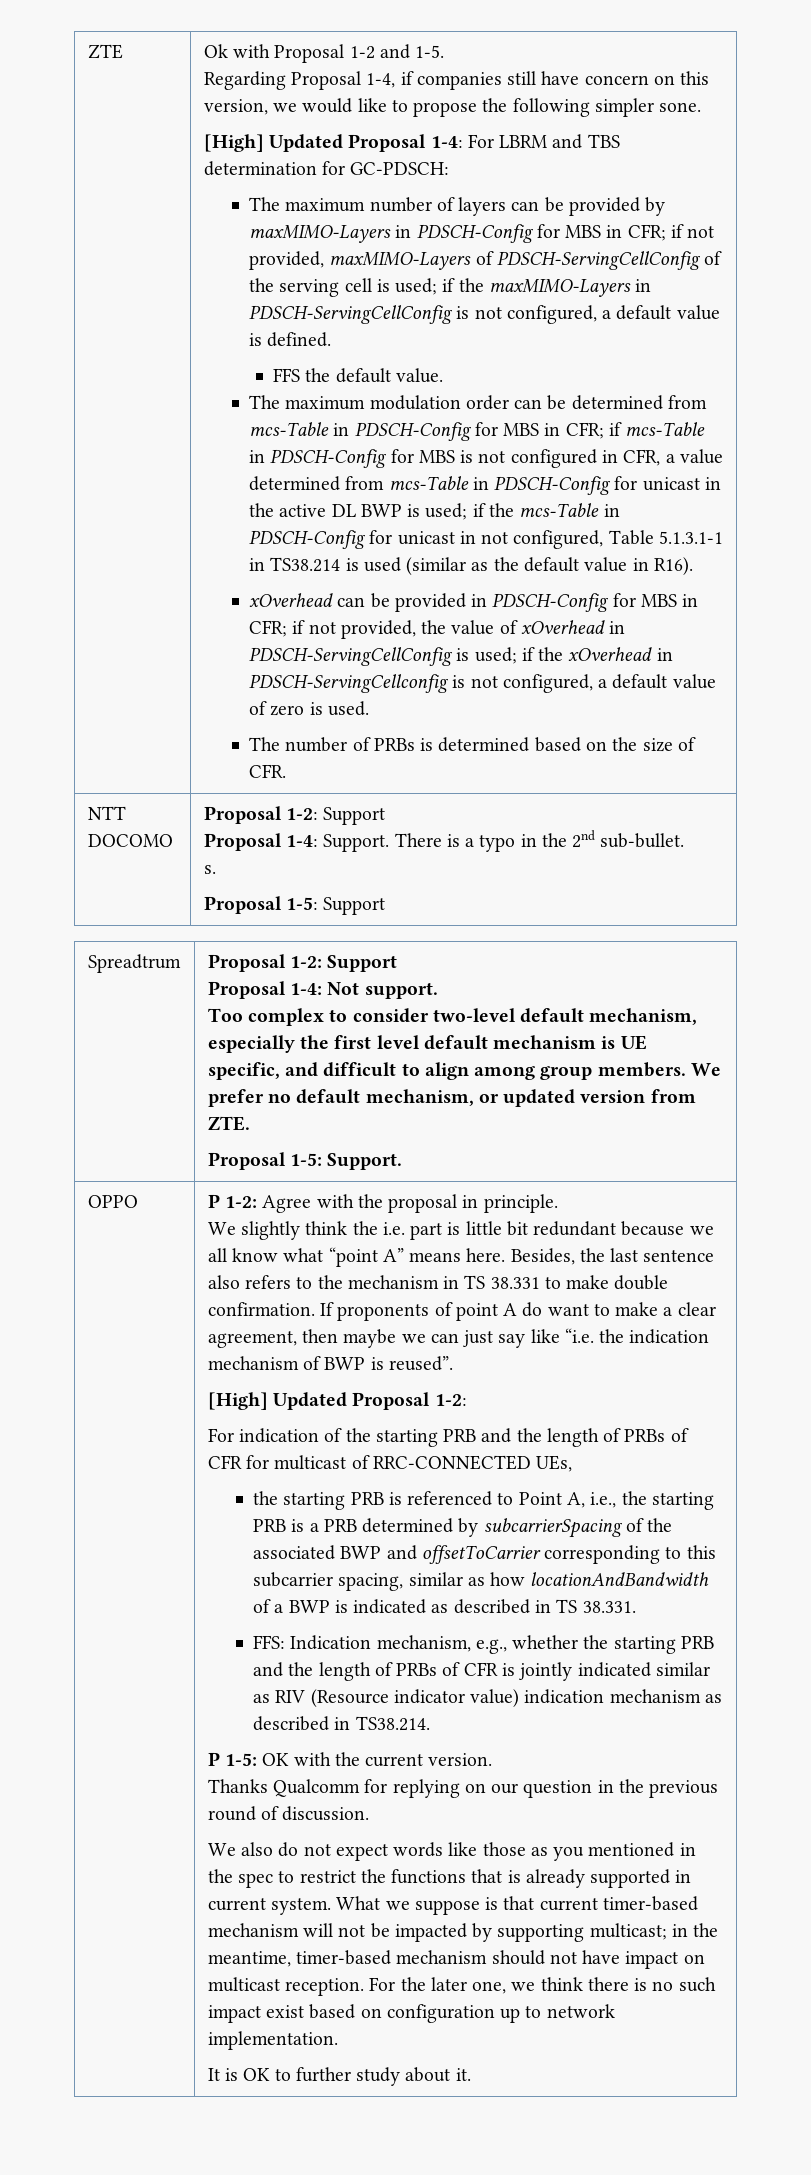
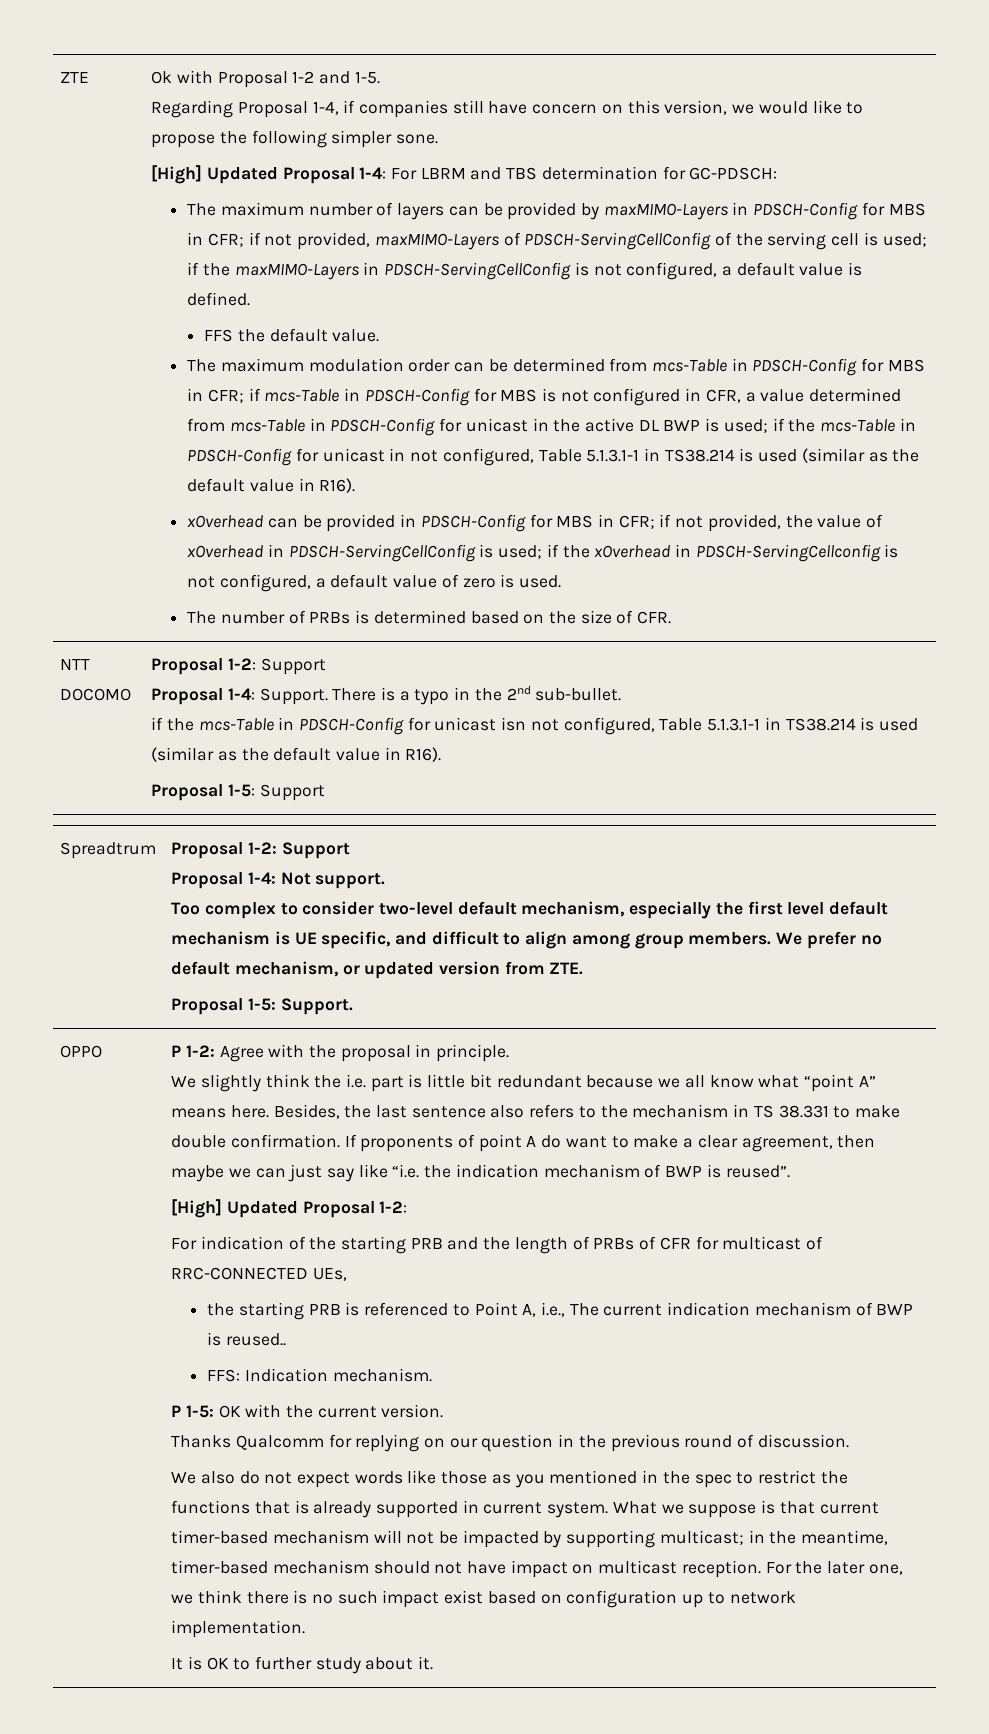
- s.
+ if the mcs-Table in PDSCH-Config for unicast isn not configured, Table 5.1.3.1-1 in TS38.214 is used (similar as the default value in R16).
- the starting PRB is referenced to Point A, i.e., the starting PRB is a PRB determined by subcarrierSpacing of the associated BWP and offsetToCarrier corresponding to this subcarrier spacing, similar as how locationAndBandwidth of a BWP is indicated as described in TS 38.331.
- FFS: Indication mechanism, e.g., whether the starting PRB and the length of PRBs of CFR is jointly indicated similar as RIV (Resource indicator value) indication mechanism as described in TS38.214.
+ the starting PRB is referenced to Point A, i.e., The current indication mechanism of BWP is reused..
+ FFS: Indication mechanism.

